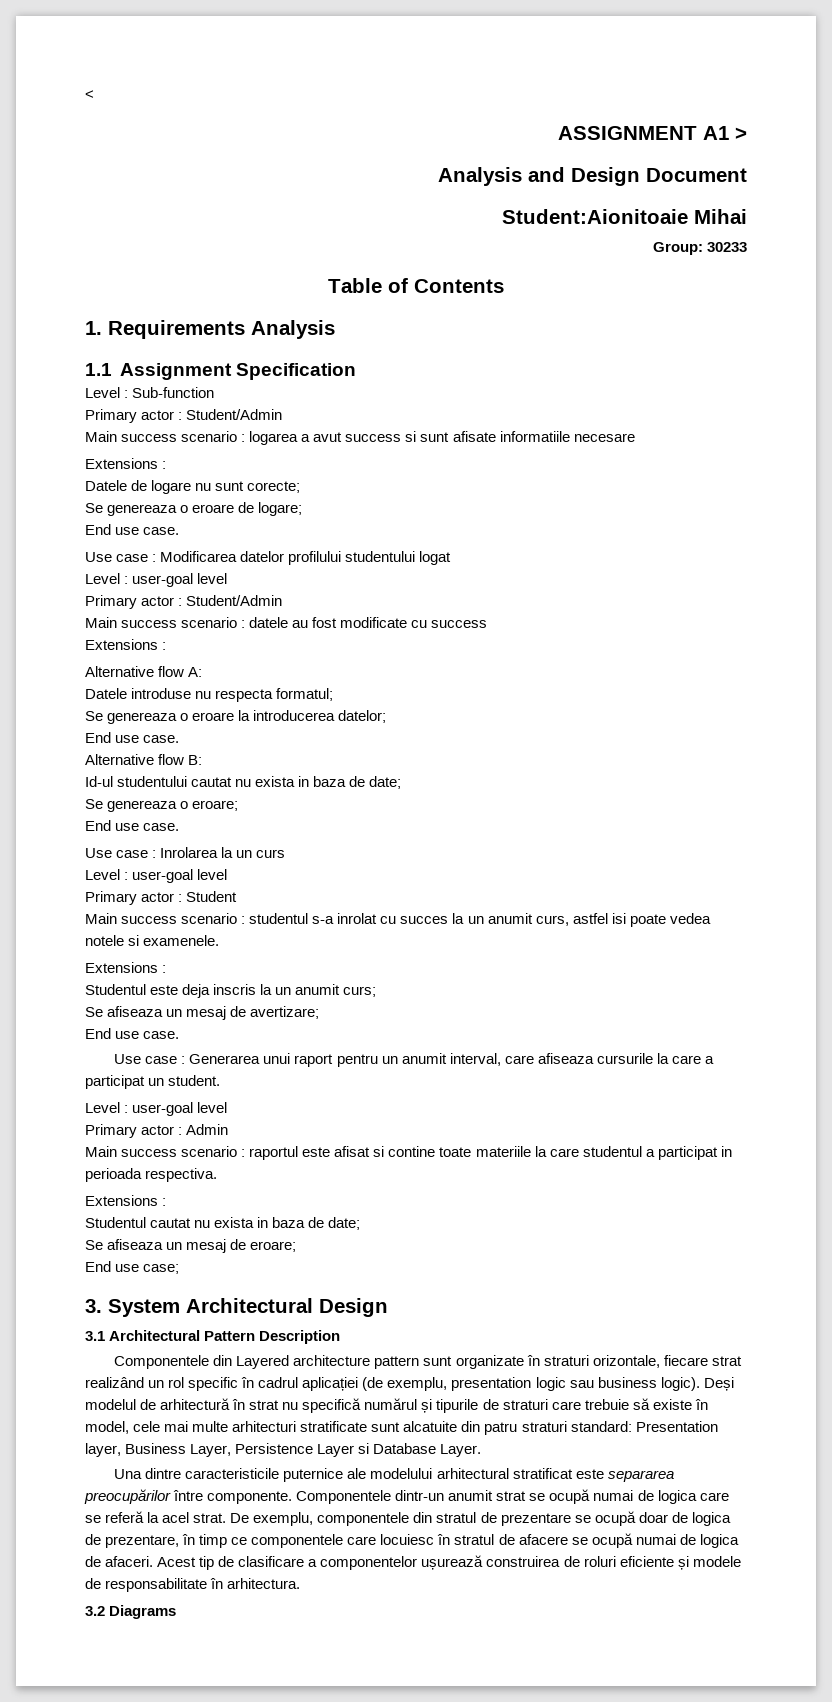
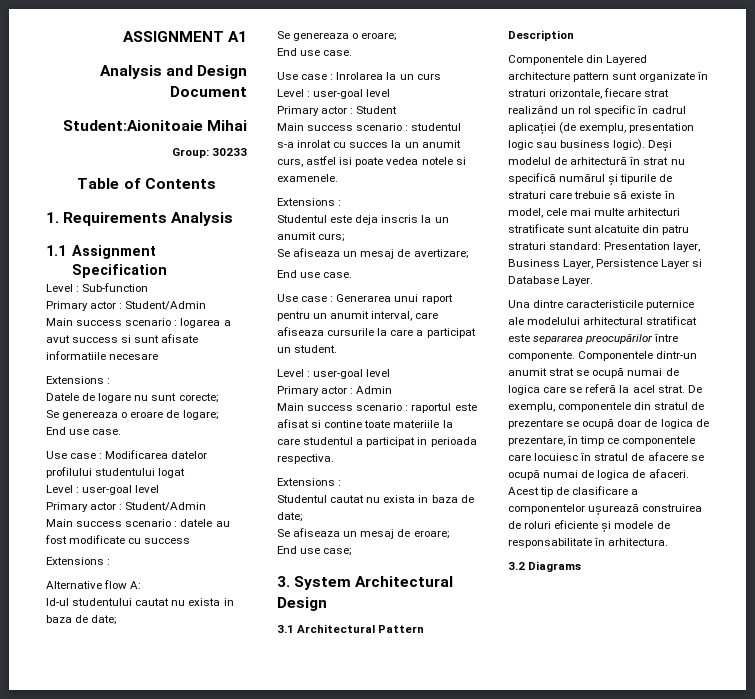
- <
- ASSIGNMENT A1 >
+ ASSIGNMENT A1
- Datele introduse nu respecta formatul;
- Se genereaza o eroare la introducerea datelor;
- End use case.
- Alternative flow B:

